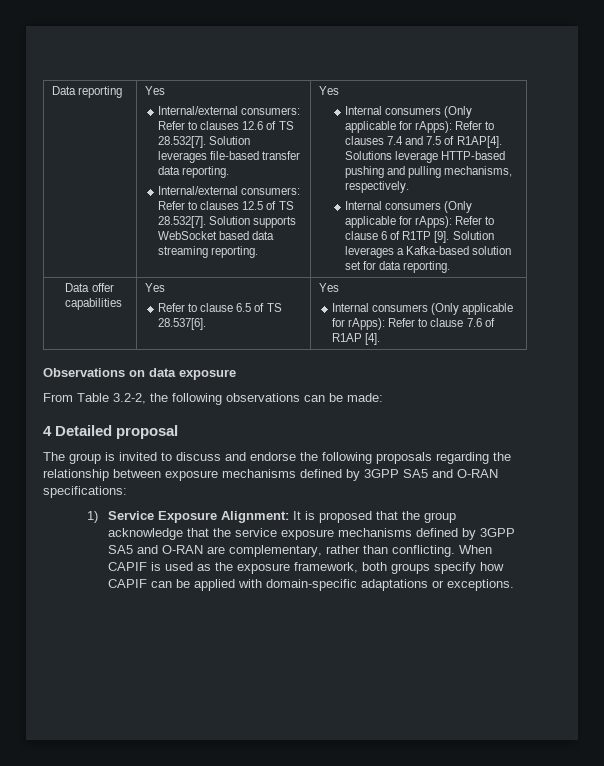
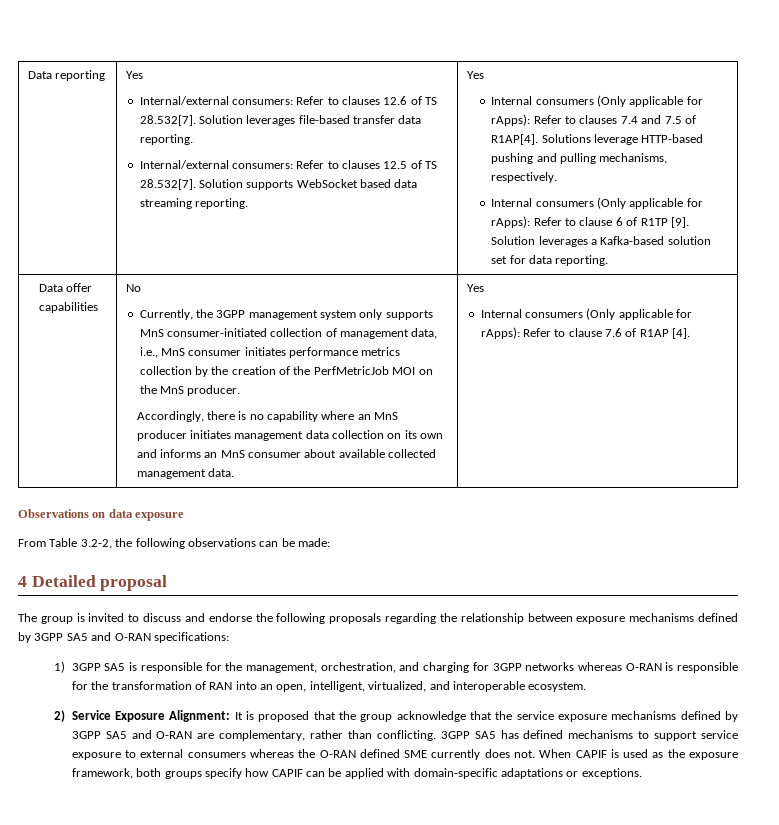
- Data offer capabilities | Yes
- Refer to clause 6.5 of TS 28.537[6].
+ Data offer capabilities | No
+ Currently, the 3GPP management system only supports MnS consumer-initiated collection of management data, i.e., MnS consumer initiates performance metrics collection by the creation of the PerfMetricJob MOI on the MnS producer.
+ Accordingly, there is no capability where an MnS producer initiates management data collection on its own and informs an MnS consumer about available collected management data.
- 1) Service Exposure Alignment: It is proposed that the group acknowledge that the service exposure mechanisms defined by 3GPP SA5 and O-RAN are complementary, rather than conflicting.
+ 1) 3GPP SA5 is responsible for the management, orchestration, and charging for 3GPP networks whereas O-RAN is responsible for the transformation of RAN into an open, intelligent, virtualized, and interoperable ecosystem.
+ 2) Service Exposure Alignment: It is proposed that the group acknowledge that the service exposure mechanisms defined by 3GPP SA5 and O-RAN are complementary, rather than conflicting.
+ 3GPP SA5 has defined mechanisms to support service exposure to external consumers whereas the O-RAN defined SME currently does not.

